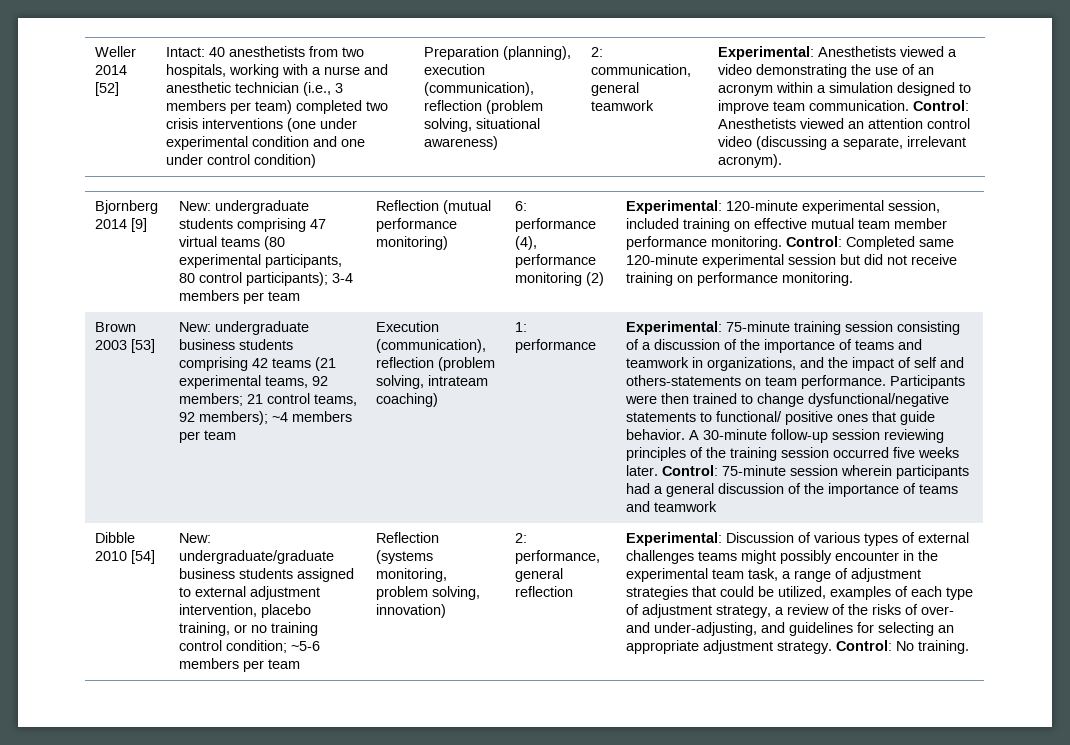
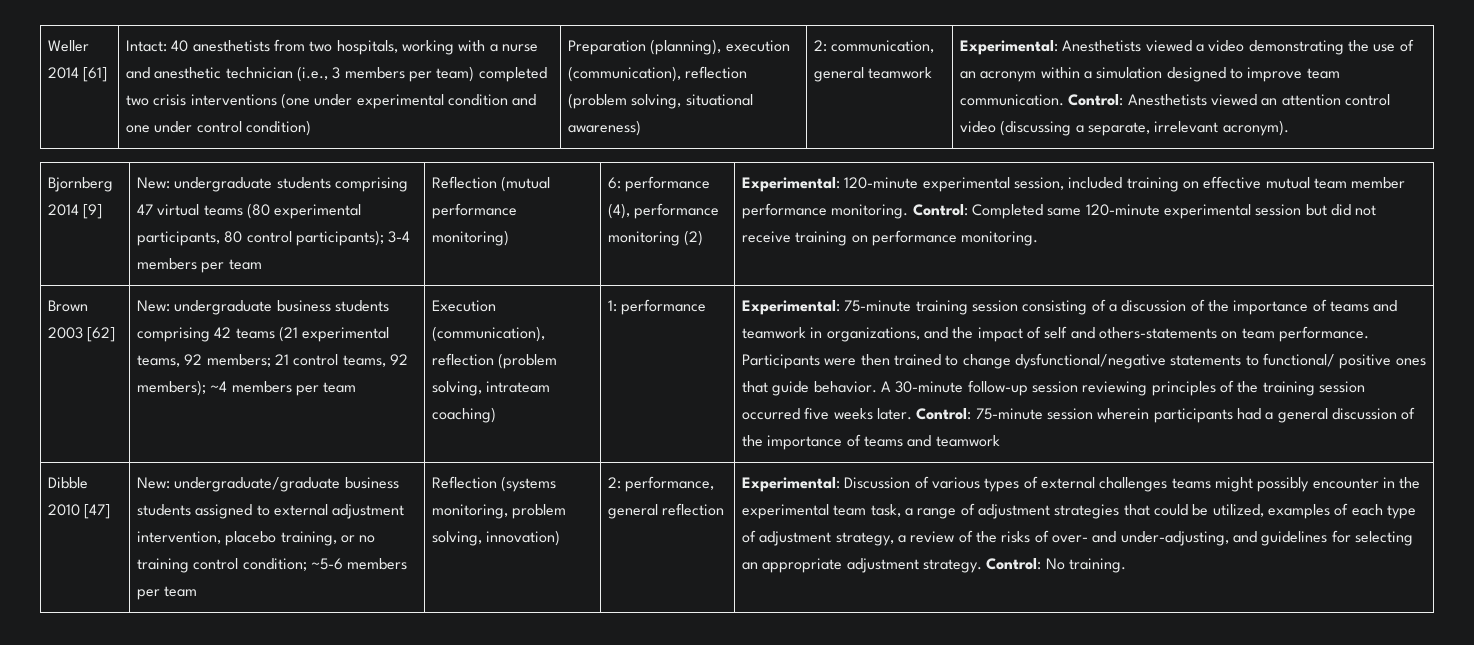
- Weller 2014 [52]
+ Weller 2014 [61]
- Brown 2003 [53]
+ Brown 2003 [62]
- Dibble 2010 [54]
+ Dibble 2010 [47]

